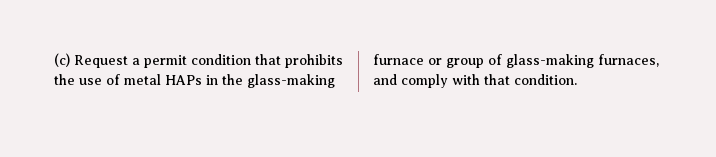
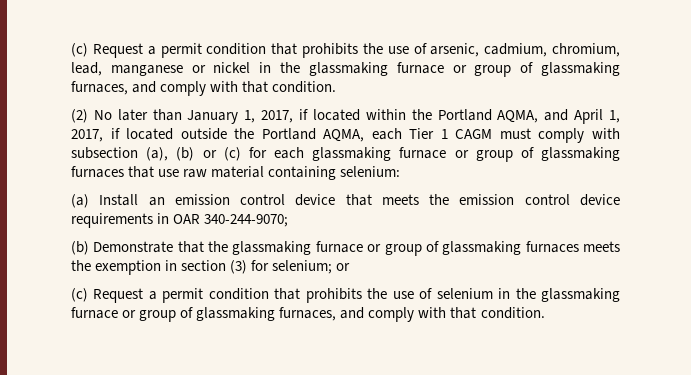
- (c) Request a permit condition that prohibits the use of metal HAPs in the glass-making furnace or group of glass-making furnaces, and comply with that condition.
+ (c) Request a permit condition that prohibits the use of arsenic, cadmium, chromium, lead, manganese or nickel in the glassmaking furnace or group of glassmaking furnaces, and comply with that condition.
+ (2) No later than January 1, 2017, if located within the Portland AQMA, and April 1, 2017, if located outside the Portland AQMA, each Tier 1 CAGM must comply with subsection (a), (b) or (c) for each glassmaking furnace or group of glassmaking furnaces that use raw material containing selenium:
+ (a) Install an emission control device that meets the emission control device requirements in OAR 340-244-9070;
+ (b) Demonstrate that the glassmaking furnace or group of glassmaking furnaces meets the exemption in section (3) for selenium; or
+ (c) Request a permit condition that prohibits the use of selenium in the glassmaking furnace or group of glassmaking furnaces, and comply with that condition.

